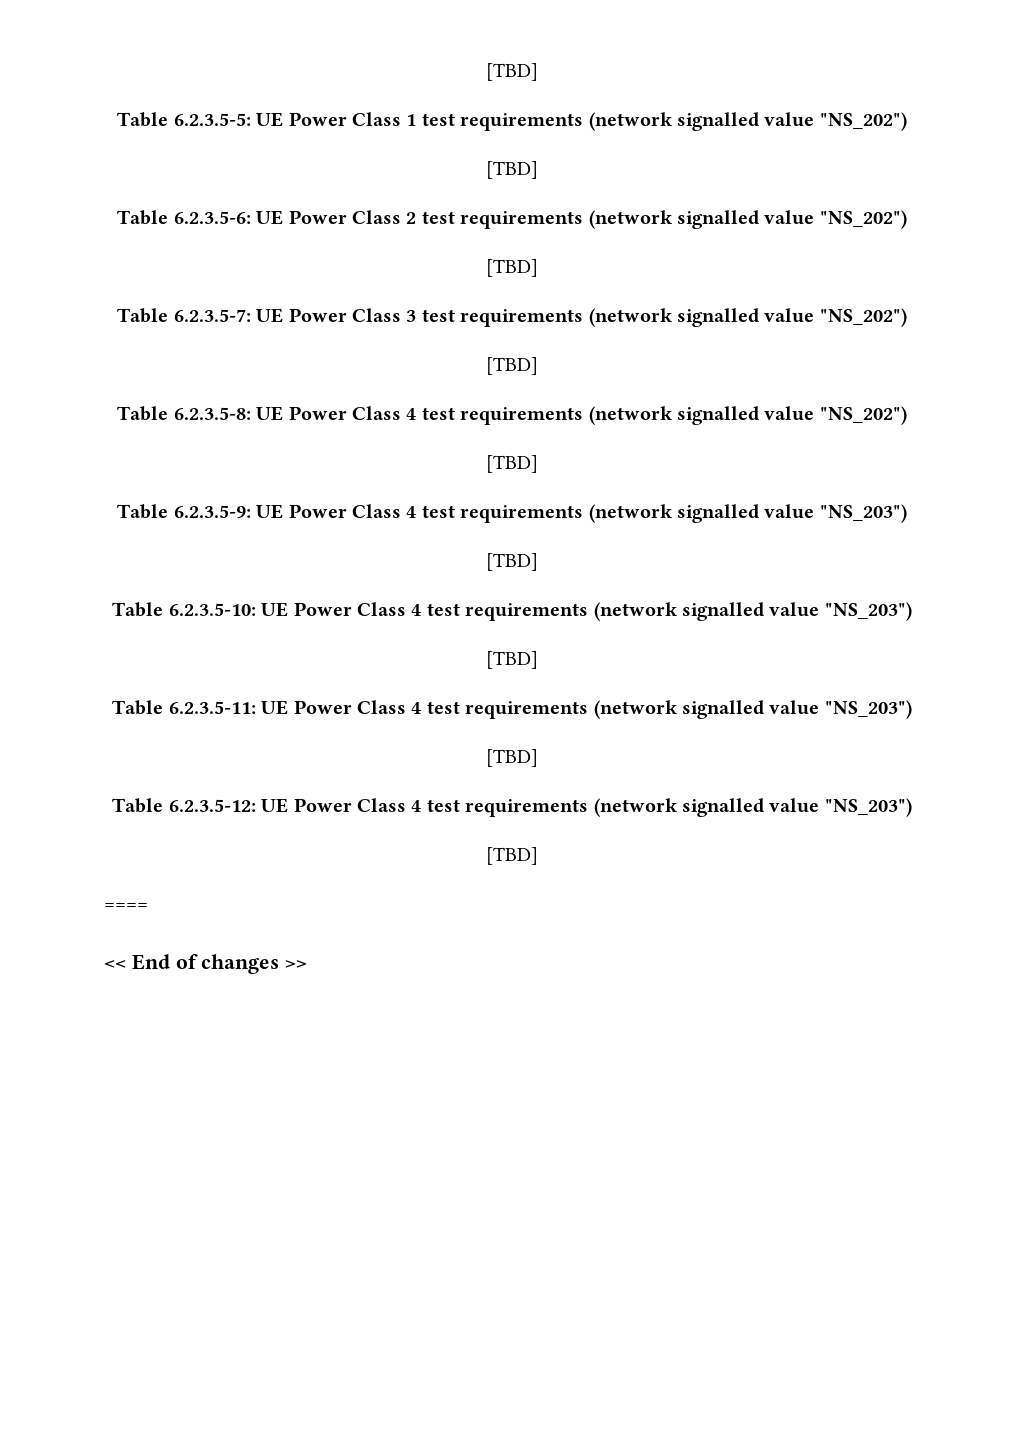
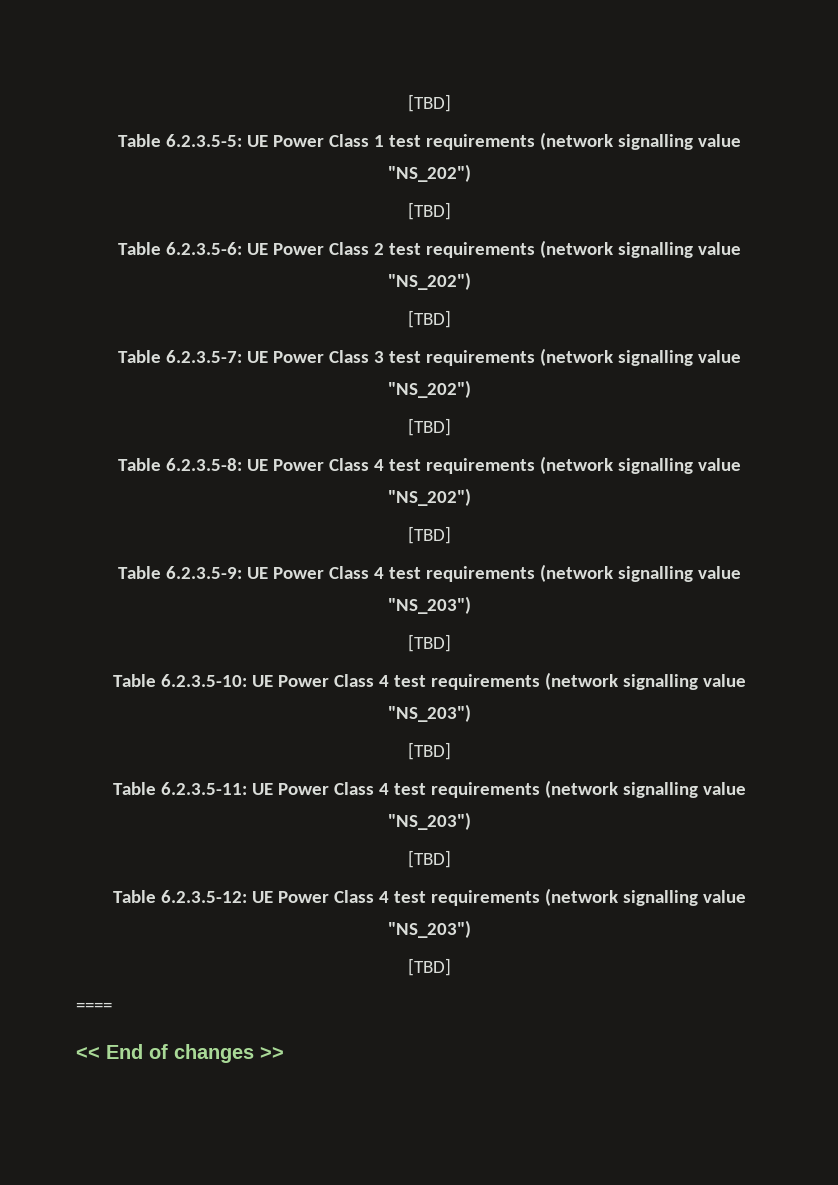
- Table 6.2.3.5-5: UE Power Class 1 test requirements (network signalled value "NS_202")
+ Table 6.2.3.5-5: UE Power Class 1 test requirements (network signalling value "NS_202")
- Table 6.2.3.5-6: UE Power Class 2 test requirements (network signalled value "NS_202")
+ Table 6.2.3.5-6: UE Power Class 2 test requirements (network signalling value "NS_202")
- Table 6.2.3.5-7: UE Power Class 3 test requirements (network signalled value "NS_202")
+ Table 6.2.3.5-7: UE Power Class 3 test requirements (network signalling value "NS_202")
- Table 6.2.3.5-8: UE Power Class 4 test requirements (network signalled value "NS_202")
+ Table 6.2.3.5-8: UE Power Class 4 test requirements (network signalling value "NS_202")
- Table 6.2.3.5-9: UE Power Class 4 test requirements (network signalled value "NS_203")
+ Table 6.2.3.5-9: UE Power Class 4 test requirements (network signalling value "NS_203")
- Table 6.2.3.5-10: UE Power Class 4 test requirements (network signalled value "NS_203")
+ Table 6.2.3.5-10: UE Power Class 4 test requirements (network signalling value "NS_203")
- Table 6.2.3.5-11: UE Power Class 4 test requirements (network signalled value "NS_203")
+ Table 6.2.3.5-11: UE Power Class 4 test requirements (network signalling value "NS_203")
- Table 6.2.3.5-12: UE Power Class 4 test requirements (network signalled value "NS_203")
+ Table 6.2.3.5-12: UE Power Class 4 test requirements (network signalling value "NS_203")

